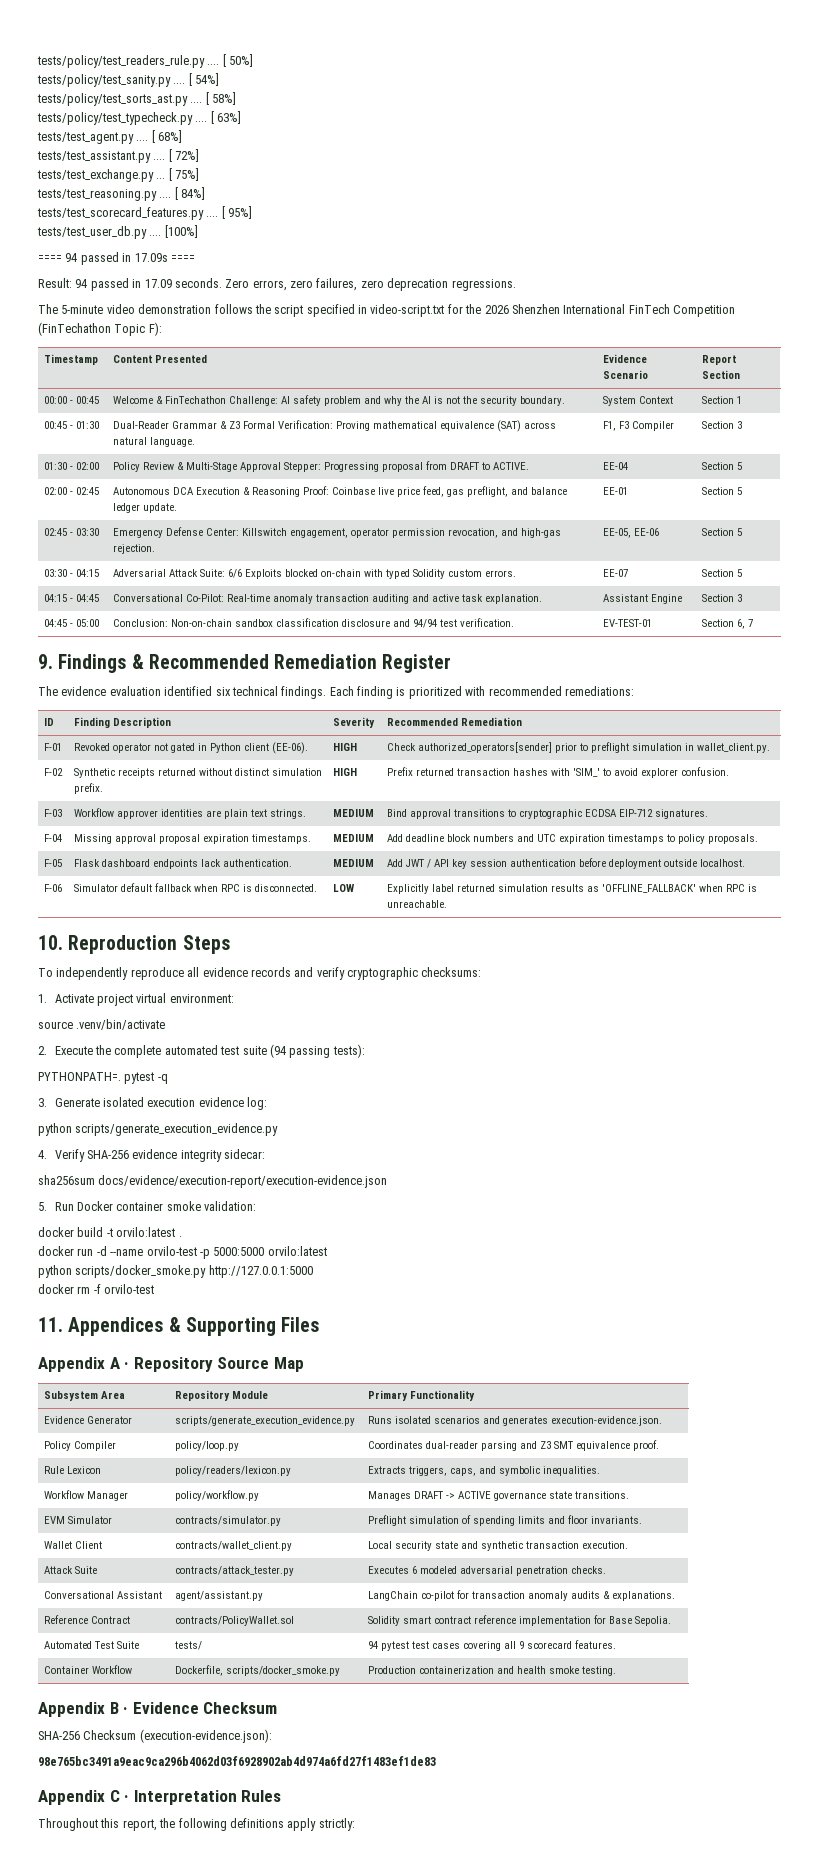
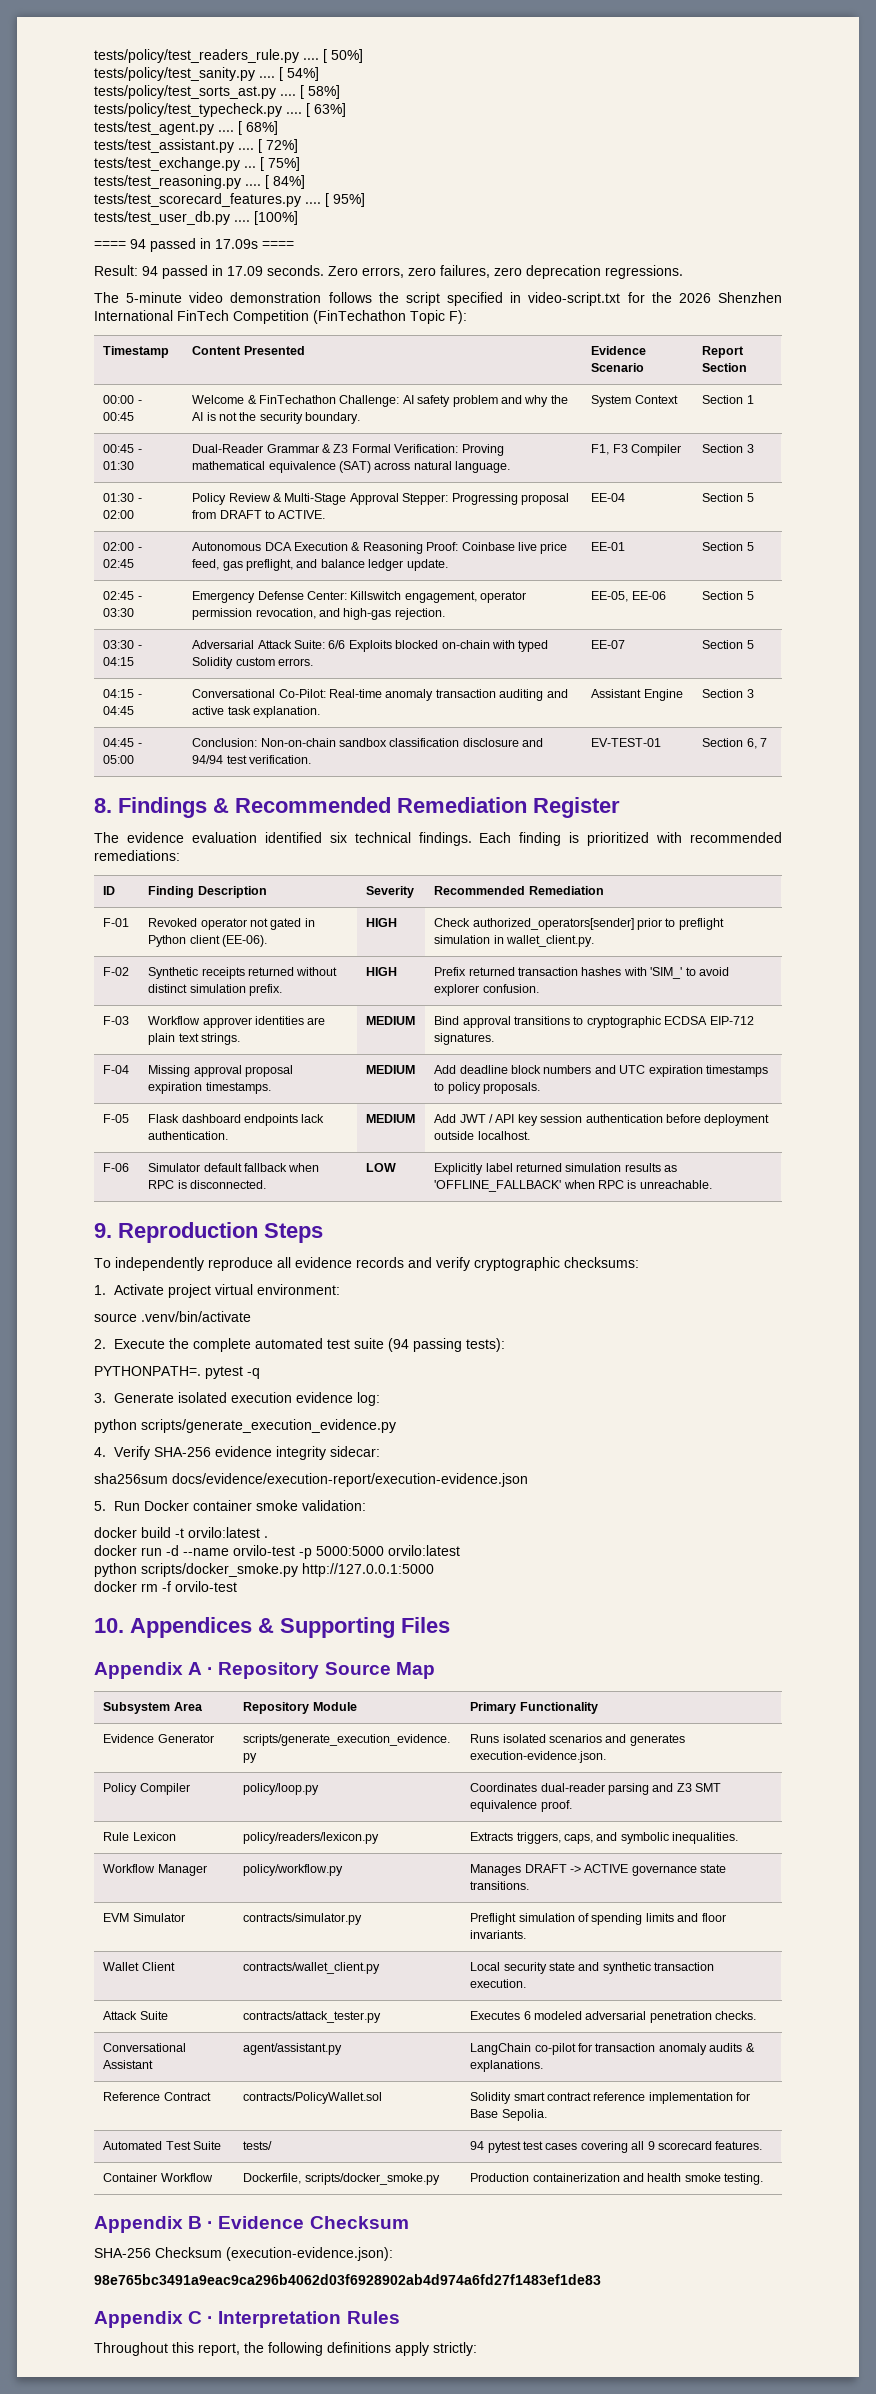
- 9. Findings & Recommended Remediation Register
+ 8. Findings & Recommended Remediation Register
- 10. Reproduction Steps
+ 9. Reproduction Steps
- 11. Appendices & Supporting Files
+ 10. Appendices & Supporting Files

